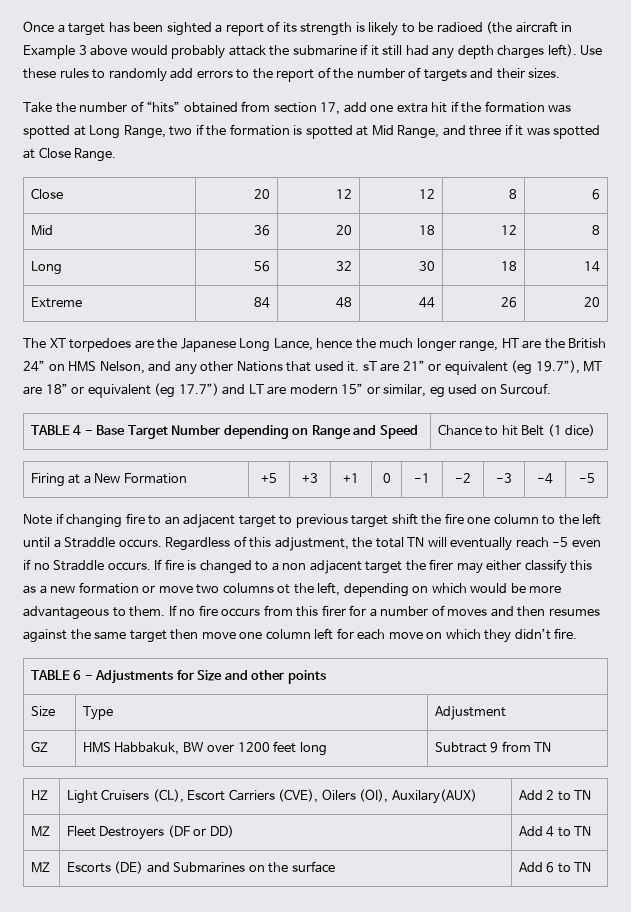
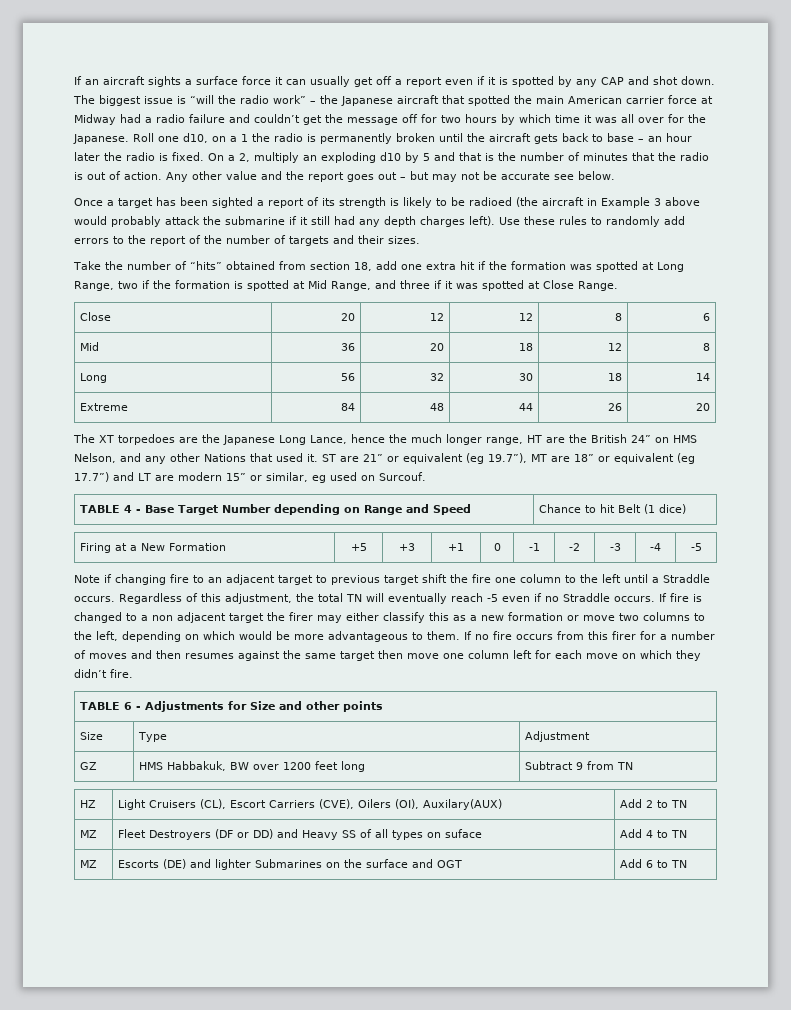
+ If an aircraft sights a surface force it can usually get off a report even if it is spotted by any CAP and shot down. The biggest issue is “will the radio work” – the Japanese aircraft that spotted the main American carrier force at Midway had a radio failure and couldn’t get the message off for two hours by which time it was all over for the Japanese. Roll one d10, on a 1 the radio is permanently broken until the aircraft gets back to base – an hour later the radio is fixed. On a 2, multiply an exploding d10 by 5 and that is the number of minutes that the radio is out of action. Any other value and the report goes out – but may not be accurate see below.
- Take the number of “hits” obtained from section 17, add one extra hit if the formation was spotted at Long Range, two if the formation is spotted at Mid Range, and three if it was spotted at Close Range.
+ Take the number of “hits” obtained from section 18, add one extra hit if the formation was spotted at Long Range, two if the formation is spotted at Mid Range, and three if it was spotted at Close Range.
- The XT torpedoes are the Japanese Long Lance, hence the much longer range, HT are the British 24” on HMS Nelson, and any other Nations that used it. sT are 21” or equivalent (eg 19.7”), MT are 18” or equivalent (eg 17.7”) and LT are modern 15” or similar, eg used on Surcouf.
+ The XT torpedoes are the Japanese Long Lance, hence the much longer range, HT are the British 24” on HMS Nelson, and any other Nations that used it. ST are 21” or equivalent (eg 19.7”), MT are 18” or equivalent (eg 17.7”) and LT are modern 15” or similar, eg used on Surcouf.
- If fire is changed to a non adjacent target the firer may either classify this as a new formation or move two columns ot the left, depending on which would be more advantageous to them.
+ If fire is changed to a non adjacent target the firer may either classify this as a new formation or move two columns to the left, depending on which would be more advantageous to them.
- MZ | Fleet Destroyers (DF or DD) | Add 4 to TN
+ MZ | Fleet Destroyers (DF or DD) and Heavy SS of all types on suface | Add 4 to TN
- MZ | Escorts (DE) and Submarines on the surface | Add 6 to TN
+ MZ | Escorts (DE) and lighter Submarines on the surface and OGT | Add 6 to TN

